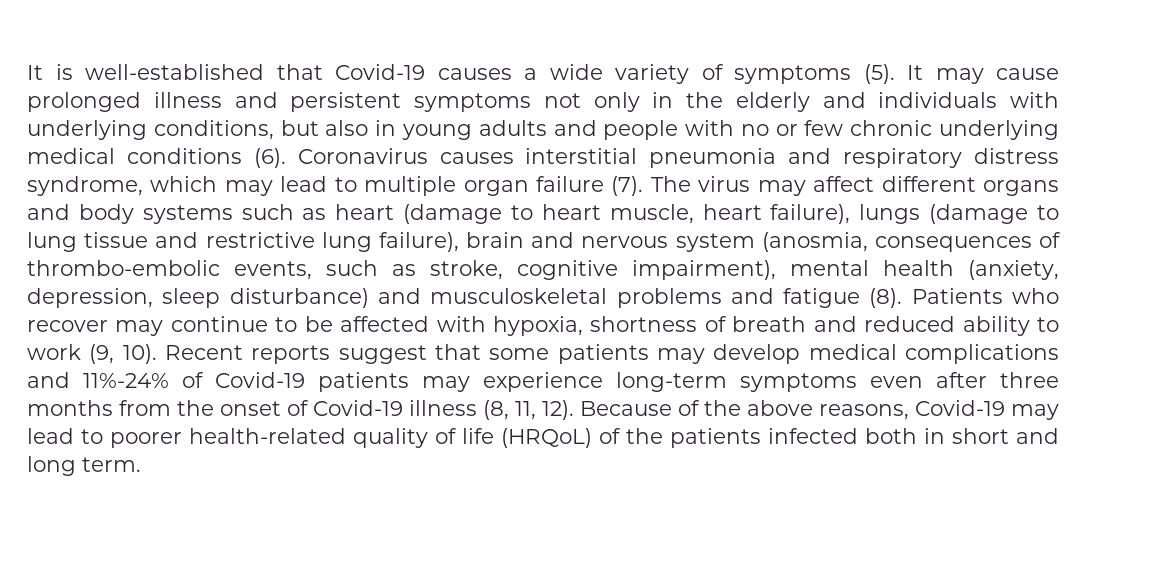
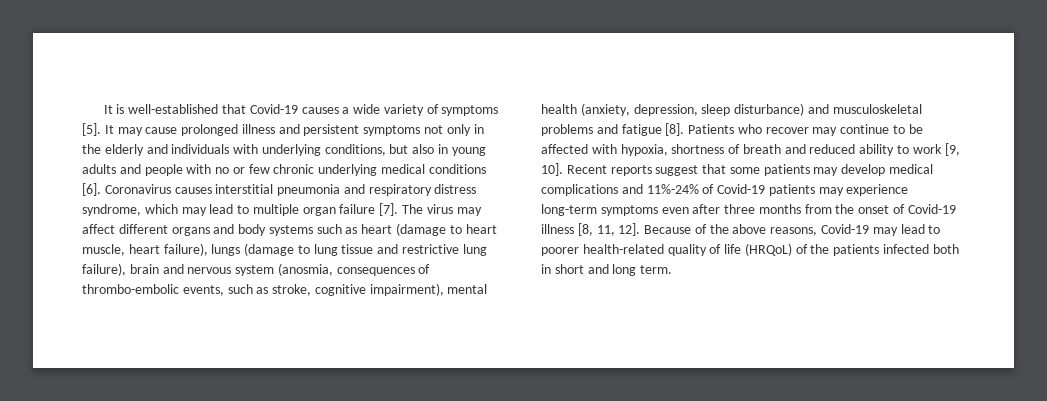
- It is well-established that Covid-19 causes a wide variety of symptoms (5).
+ It is well-established that Covid-19 causes a wide variety of symptoms [5].
- It may cause prolonged illness and persistent symptoms not only in the elderly and individuals with underlying conditions, but also in young adults and people with no or few chronic underlying medical conditions (6).
+ It may cause prolonged illness and persistent symptoms not only in the elderly and individuals with underlying conditions, but also in young adults and people with no or few chronic underlying medical conditions [6].
- Coronavirus causes interstitial pneumonia and respiratory distress syndrome, which may lead to multiple organ failure (7).
+ Coronavirus causes interstitial pneumonia and respiratory distress syndrome, which may lead to multiple organ failure [7].
- The virus may affect different organs and body systems such as heart (damage to heart muscle, heart failure), lungs (damage to lung tissue and restrictive lung failure), brain and nervous system (anosmia, consequences of thrombo-embolic events, such as stroke, cognitive impairment), mental health (anxiety, depression, sleep disturbance) and musculoskeletal problems and fatigue (8).
+ The virus may affect different organs and body systems such as heart (damage to heart muscle, heart failure), lungs (damage to lung tissue and restrictive lung failure), brain and nervous system (anosmia, consequences of thrombo-embolic events, such as stroke, cognitive impairment), mental health (anxiety, depression, sleep disturbance) and musculoskeletal problems and fatigue [8].
- Patients who recover may continue to be affected with hypoxia, shortness of breath and reduced ability to work (9, 10).
+ Patients who recover may continue to be affected with hypoxia, shortness of breath and reduced ability to work [9, 10].
- Recent reports suggest that some patients may develop medical complications and 11%-24% of Covid-19 patients may experience long-term symptoms even after three months from the onset of Covid-19 illness (8, 11, 12).
+ Recent reports suggest that some patients may develop medical complications and 11%-24% of Covid-19 patients may experience long-term symptoms even after three months from the onset of Covid-19 illness [8, 11, 12].

